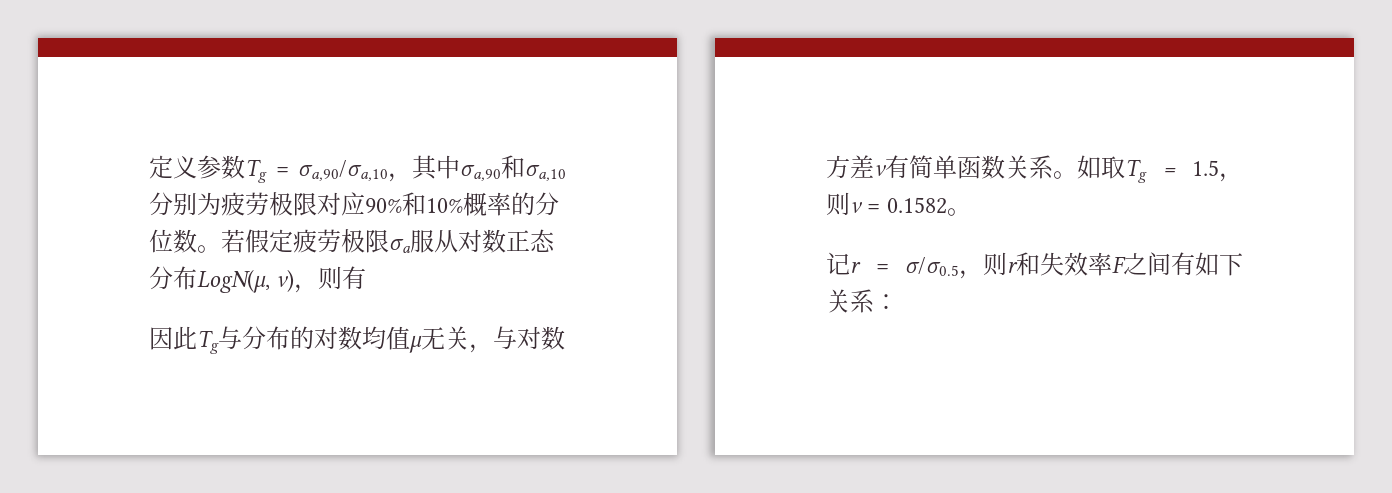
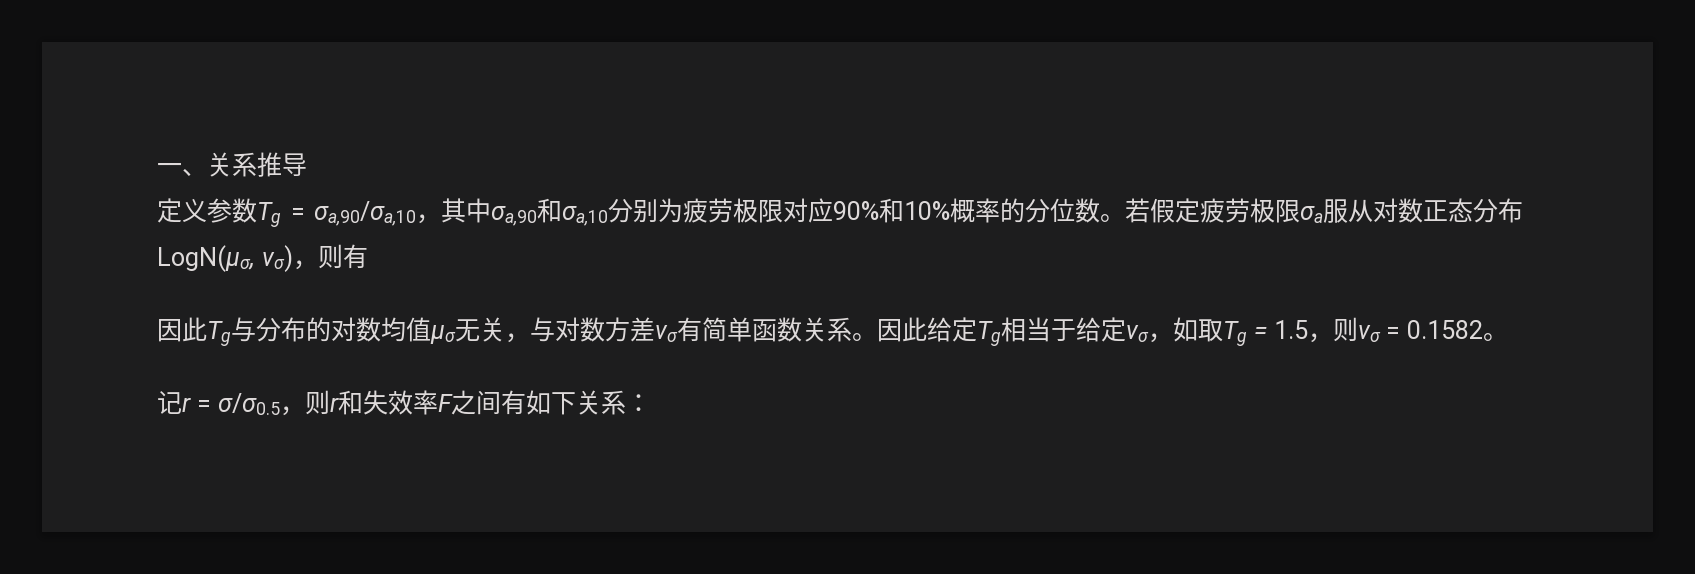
+ 一、关系推导
- 若假定疲劳极限σa服从对数正态分布LogN(μ, ν)，则有
+ 若假定疲劳极限σa服从对数正态分布LogN(μσ, νσ)，则有
- 因此Tg与分布的对数均值μ无关，与对数方差ν有简单函数关系。
+ 因此Tg与分布的对数均值μσ无关，与对数方差νσ有简单函数关系。
- 如取Tg = 1.5，则ν = 0.1582。
+ 因此给定Tg相当于给定νσ，如取Tg = 1.5，则νσ = 0.1582。

